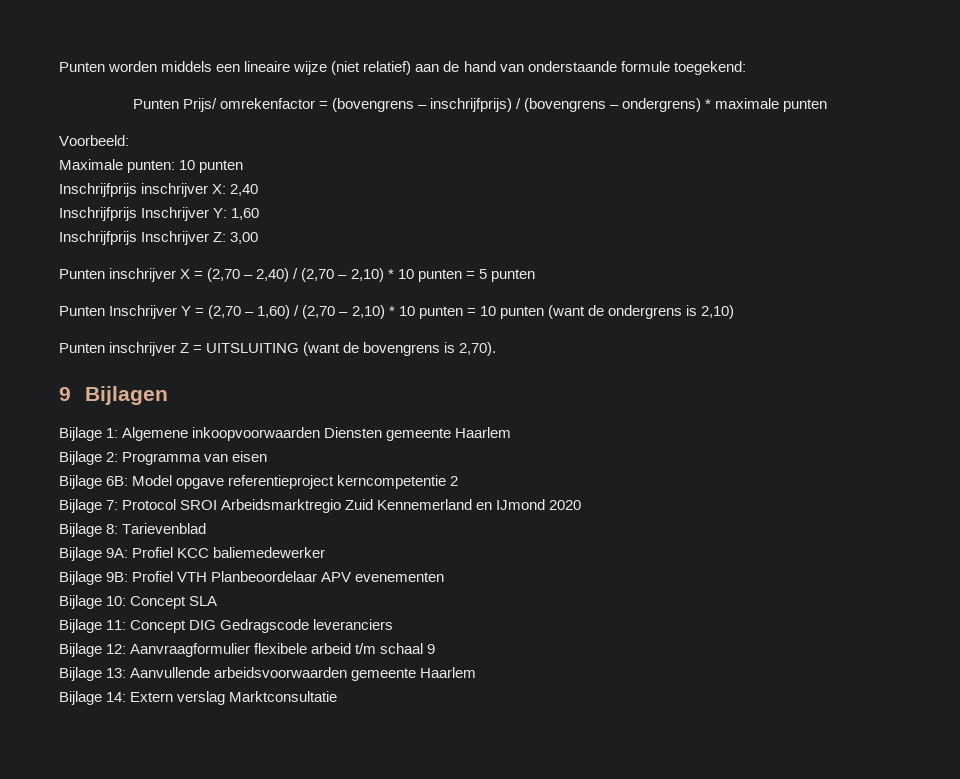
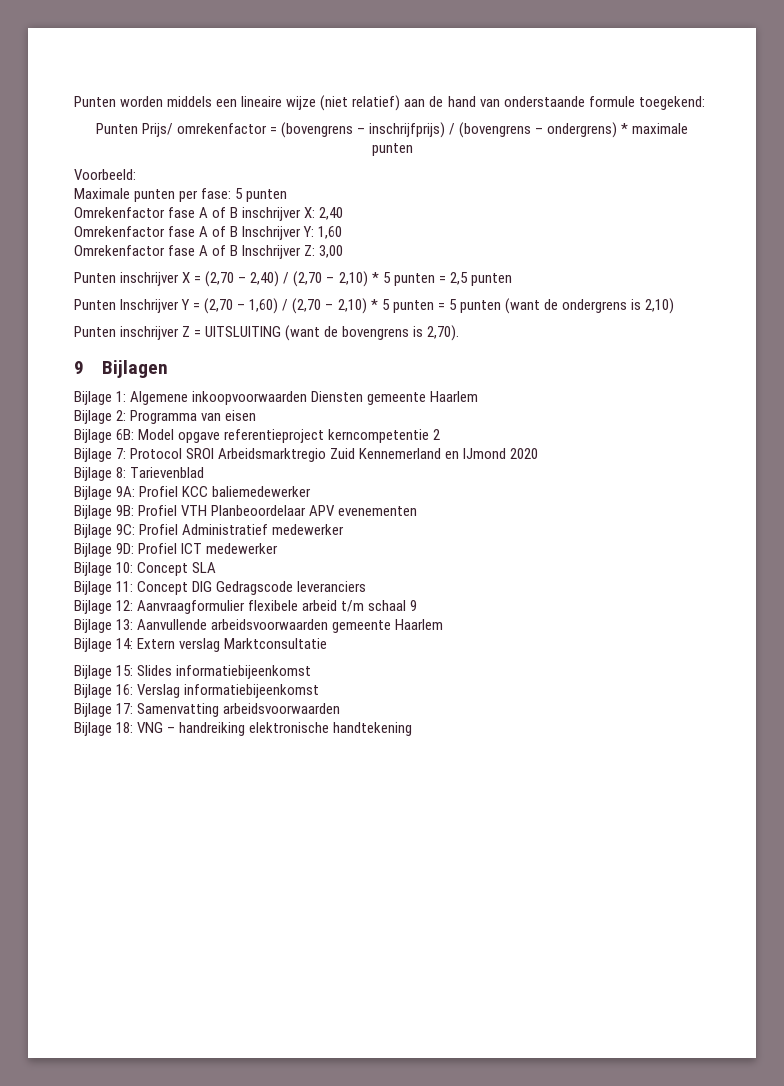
- Maximale punten: 10 punten
- Inschrijfprijs inschrijver X: 2,40
- Inschrijfprijs Inschrijver Y: 1,60
- Inschrijfprijs Inschrijver Z: 3,00
+ Maximale punten per fase: 5 punten
+ Omrekenfactor fase A of B inschrijver X: 2,40
+ Omrekenfactor fase A of B Inschrijver Y: 1,60
+ Omrekenfactor fase A of B Inschrijver Z: 3,00
- Punten inschrijver X = (2,70 – 2,40) / (2,70 – 2,10) * 10 punten = 5 punten
+ Punten inschrijver X = (2,70 – 2,40) / (2,70 – 2,10) * 5 punten = 2,5 punten
- Punten Inschrijver Y = (2,70 – 1,60) / (2,70 – 2,10) * 10 punten = 10 punten (want de ondergrens is 2,10)
+ Punten Inschrijver Y = (2,70 – 1,60) / (2,70 – 2,10) * 5 punten = 5 punten (want de ondergrens is 2,10)
+ Bijlage 9C: Profiel Administratief medewerker
+ Bijlage 9D: Profiel ICT medewerker
+ Bijlage 15: Slides informatiebijeenkomst
+ Bijlage 16: Verslag informatiebijeenkomst
+ Bijlage 17: Samenvatting arbeidsvoorwaarden
+ Bijlage 18: VNG – handreiking elektronische handtekening

